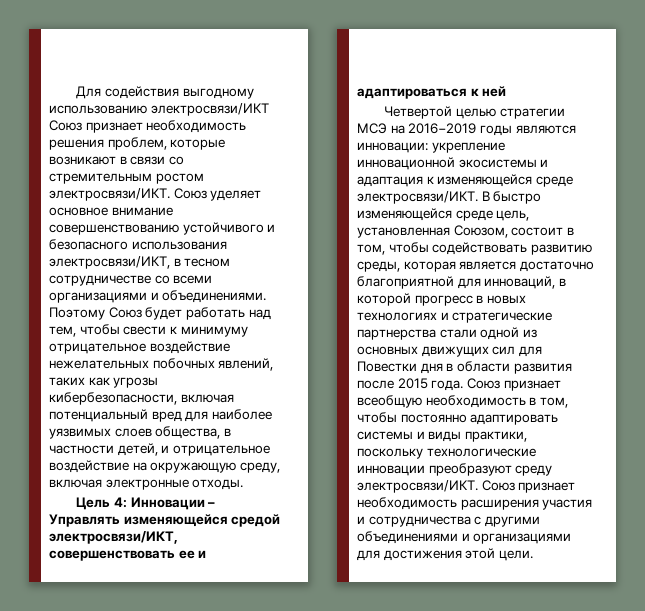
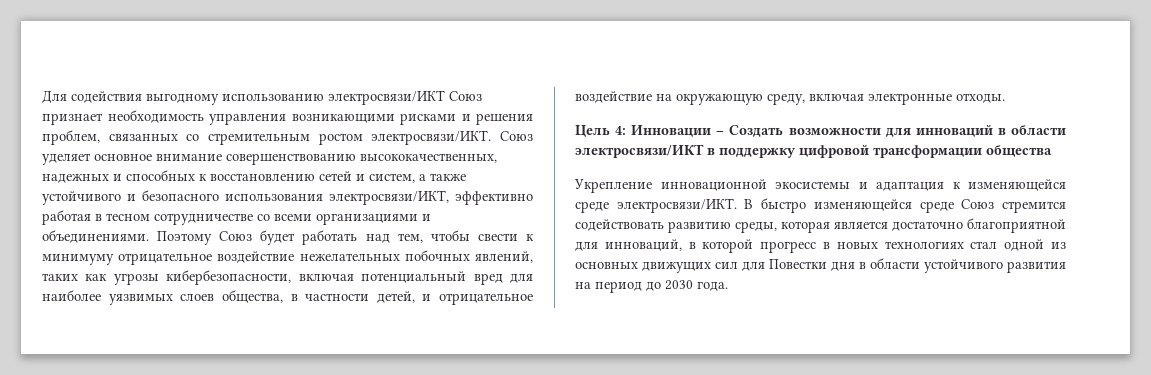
- Для содействия выгодному использованию электросвязи/ИКТ Союз признает необходимость решения проблем, которые возникают в связи со стремительным ростом электросвязи/ИКТ.
+ Для содействия выгодному использованию электросвязи/ИКТ Союз признает необходимость управления возникающими рисками и решения проблем, связанных со стремительным ростом электросвязи/ИКТ.
- Союз уделяет основное внимание совершенствованию устойчивого и безопасного использования электросвязи/ИКТ, в тесном сотрудничестве со всеми организациями и объединениями.
+ Союз уделяет основное внимание совершенствованию высококачественных, надежных и способных к восстановлению сетей и систем, а также устойчивого и безопасного использования электросвязи/ИКТ, эффективно работая в тесном сотрудничестве со всеми организациями и объединениями.
- Цель 4: Инновации – Управлять изменяющейся средой электросвязи/ИКТ, совершенствовать ее и адаптироваться к ней
- Четвертой целью стратегии МСЭ на 2016−2019 годы являются инновации: укрепление инновационной экосистемы и адаптация к изменяющейся среде электросвязи/ИКТ.
+ Цель 4: Инновации – Создать возможности для инноваций в области электросвязи/ИКТ в поддержку цифровой трансформации общества
+ Укрепление инновационной экосистемы и адаптация к изменяющейся среде электросвязи/ИКТ.
- В быстро изменяющейся среде цель, установленная Союзом, состоит в том, чтобы содействовать развитию среды, которая является достаточно благоприятной для инноваций, в которой прогресс в новых технологиях и стратегические партнерства стали одной из основных движущих сил для Повестки дня в области развития после 2015 года. Союз признает всеобщую необходимость в том, чтобы постоянно адаптировать системы и виды практики, поскольку технологические инновации преобразуют среду электросвязи/ИКТ. Союз признает необходимость расширения участия и сотрудничества с другими объединениями и организациями для достижения этой цели.
+ В быстро изменяющейся среде Союз стремится содействовать развитию среды, которая является достаточно благоприятной для инноваций, в которой прогресс в новых технологиях стал одной из основных движущих сил для Повестки дня в области устойчивого развития на период до 2030 года.

